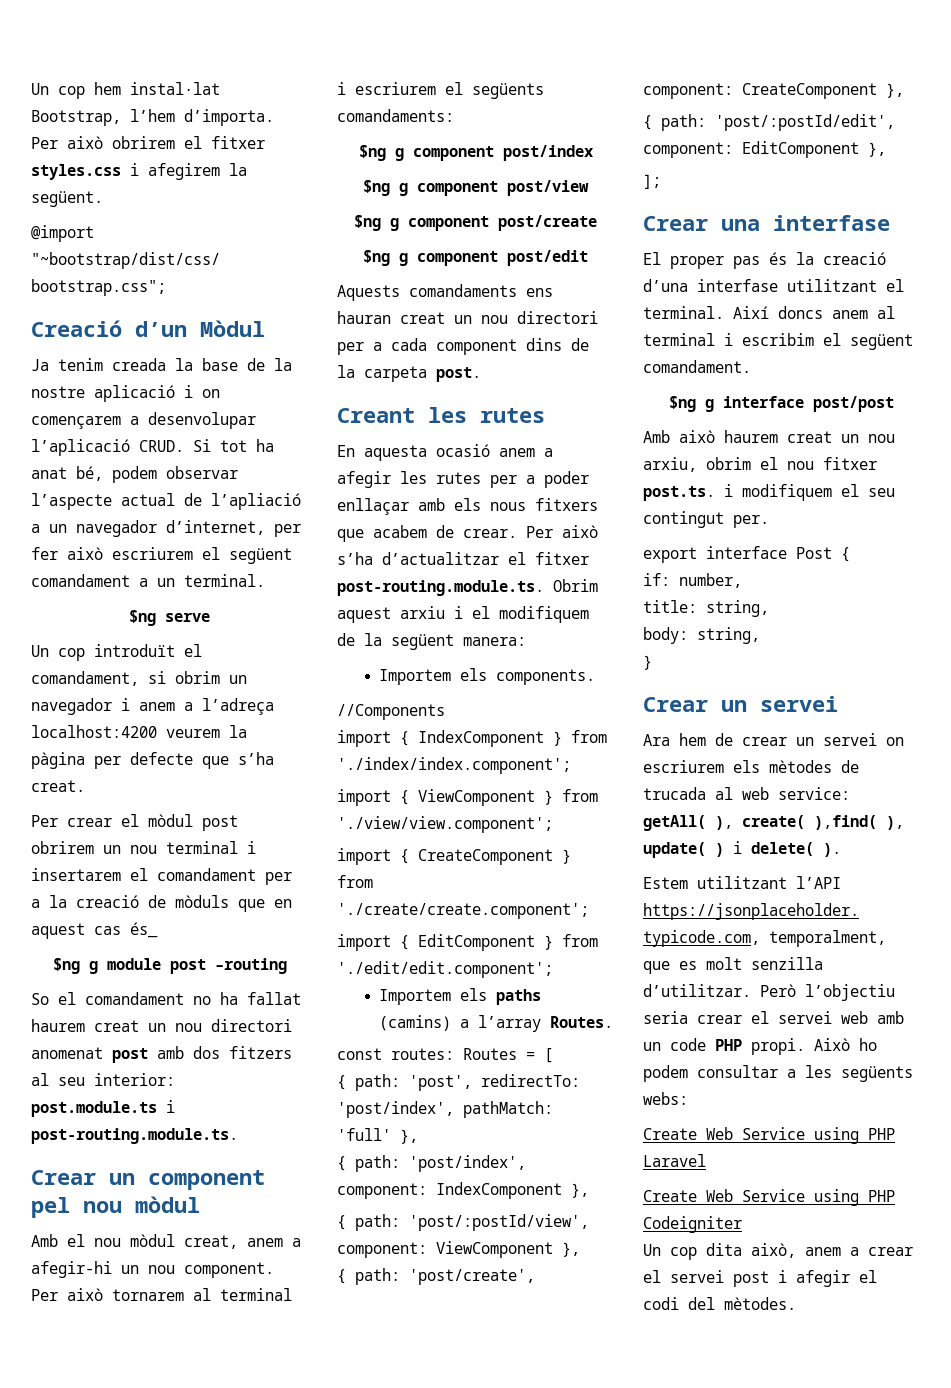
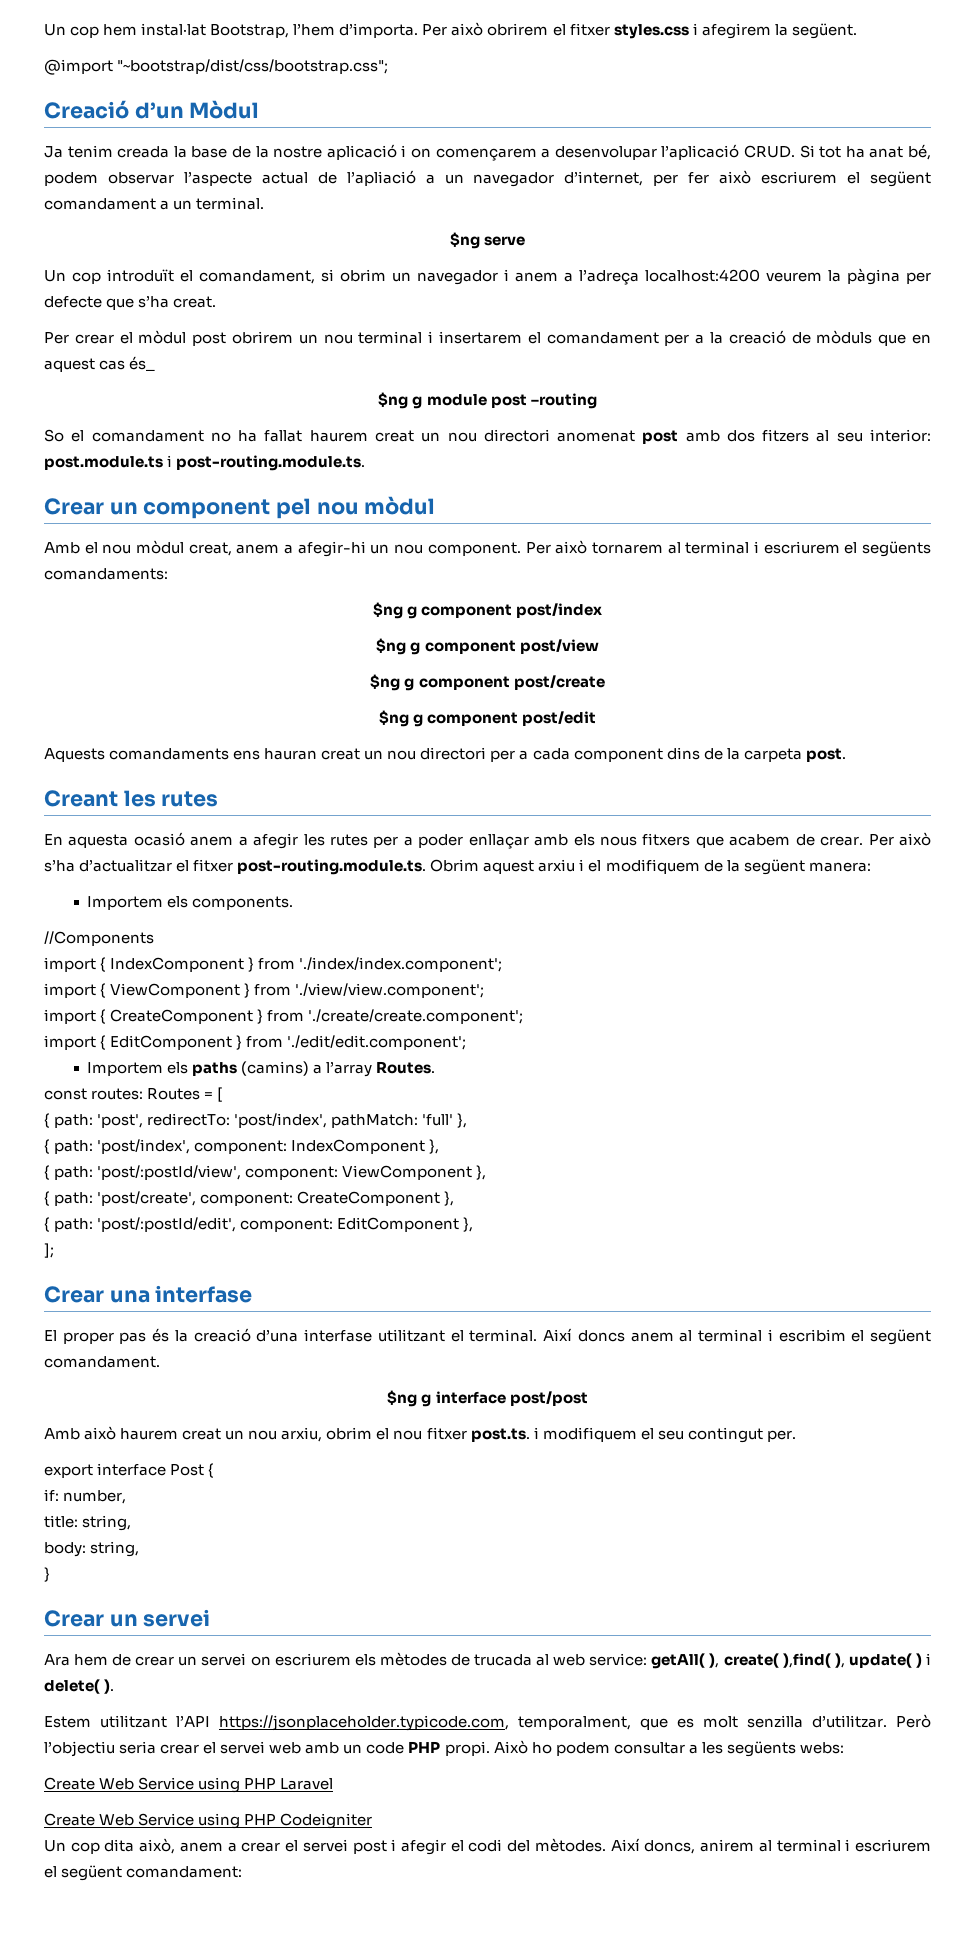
+ Així doncs, anirem al terminal i escriurem el següent comandament:

